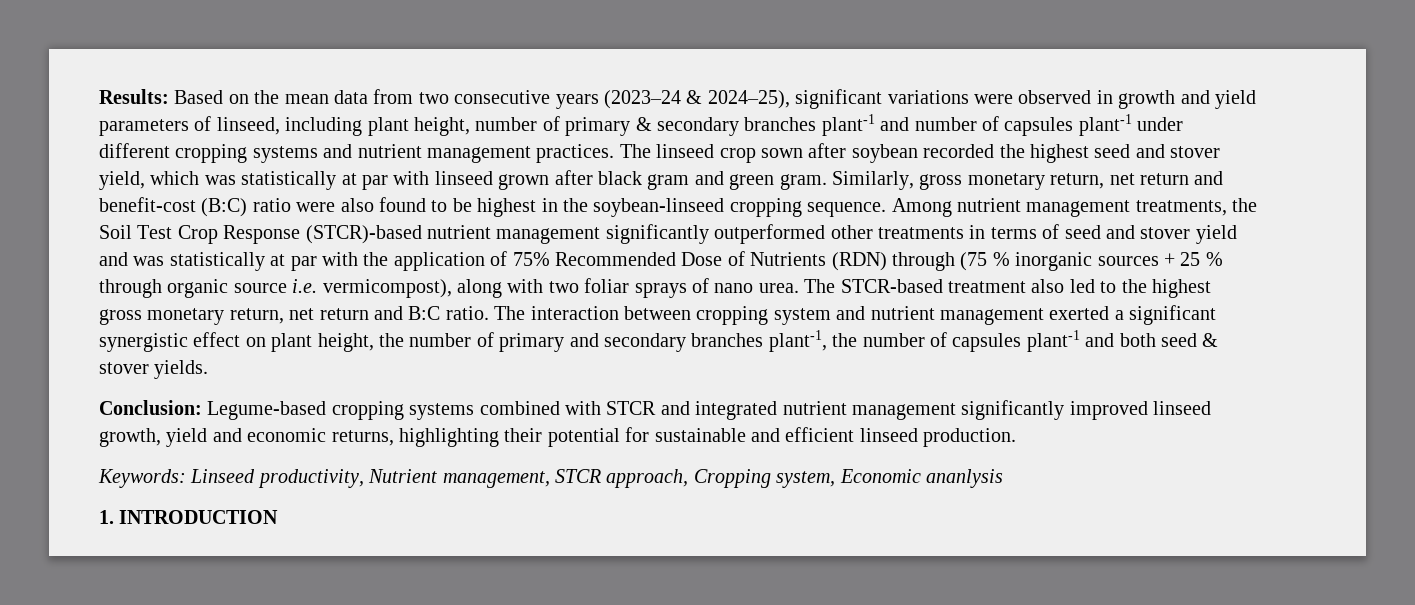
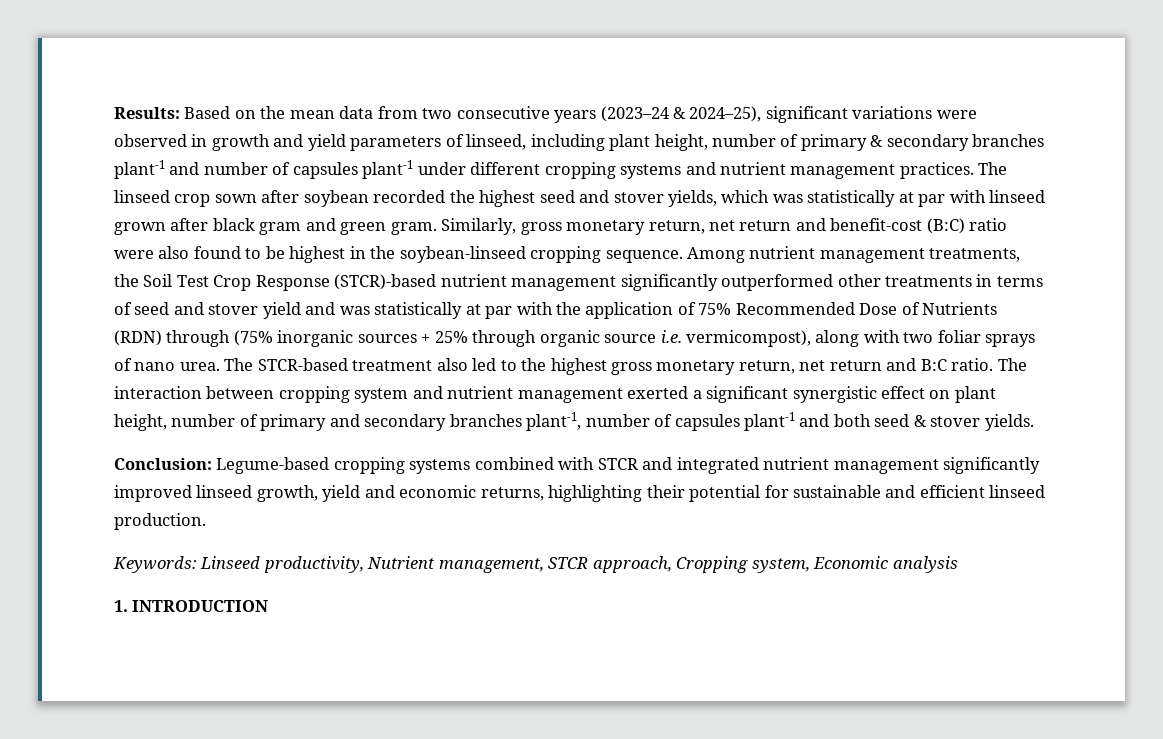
- The linseed crop sown after soybean recorded the highest seed and stover yield, which was statistically at par with linseed grown after black gram and green gram.
+ The linseed crop sown after soybean recorded the highest seed and stover yields, which was statistically at par with linseed grown after black gram and green gram.
- Among nutrient management treatments, the Soil Test Crop Response (STCR)-based nutrient management significantly outperformed other treatments in terms of seed and stover yield and was statistically at par with the application of 75% Recommended Dose of Nutrients (RDN) through (75 % inorganic sources + 25 % through organic source i.e. vermicompost), along with two foliar sprays of nano urea.
+ Among nutrient management treatments, the Soil Test Crop Response (STCR)-based nutrient management significantly outperformed other treatments in terms of seed and stover yield and was statistically at par with the application of 75% Recommended Dose of Nutrients (RDN) through (75% inorganic sources + 25% through organic source i.e. vermicompost), along with two foliar sprays of nano urea.
- The interaction between cropping system and nutrient management exerted a significant synergistic effect on plant height, the number of primary and secondary branches plant-1, the number of capsules plant-1 and both seed & stover yields.
+ The interaction between cropping system and nutrient management exerted a significant synergistic effect on plant height, number of primary and secondary branches plant-1, number of capsules plant-1 and both seed & stover yields.
- Keywords: Linseed productivity, Nutrient management, STCR approach, Cropping system, Economic ananlysis
+ Keywords: Linseed productivity, Nutrient management, STCR approach, Cropping system, Economic analysis

